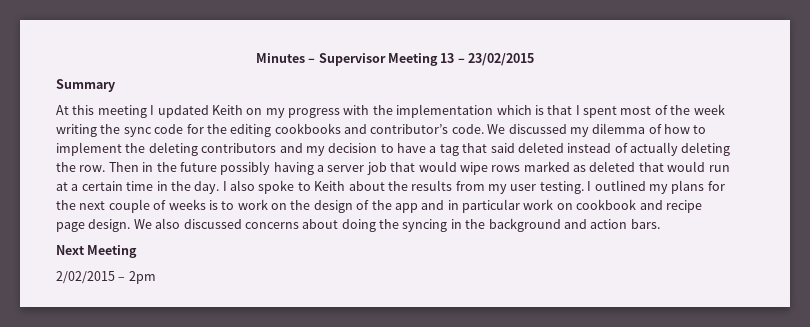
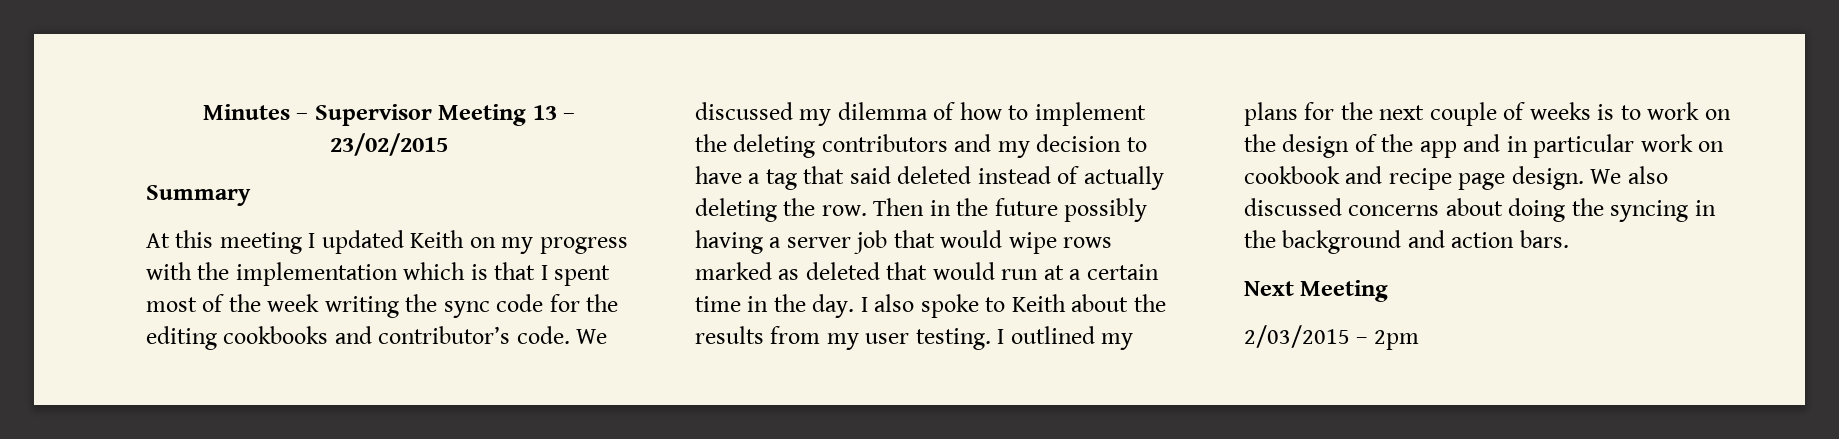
- 2/02/2015 – 2pm
+ 2/03/2015 – 2pm

